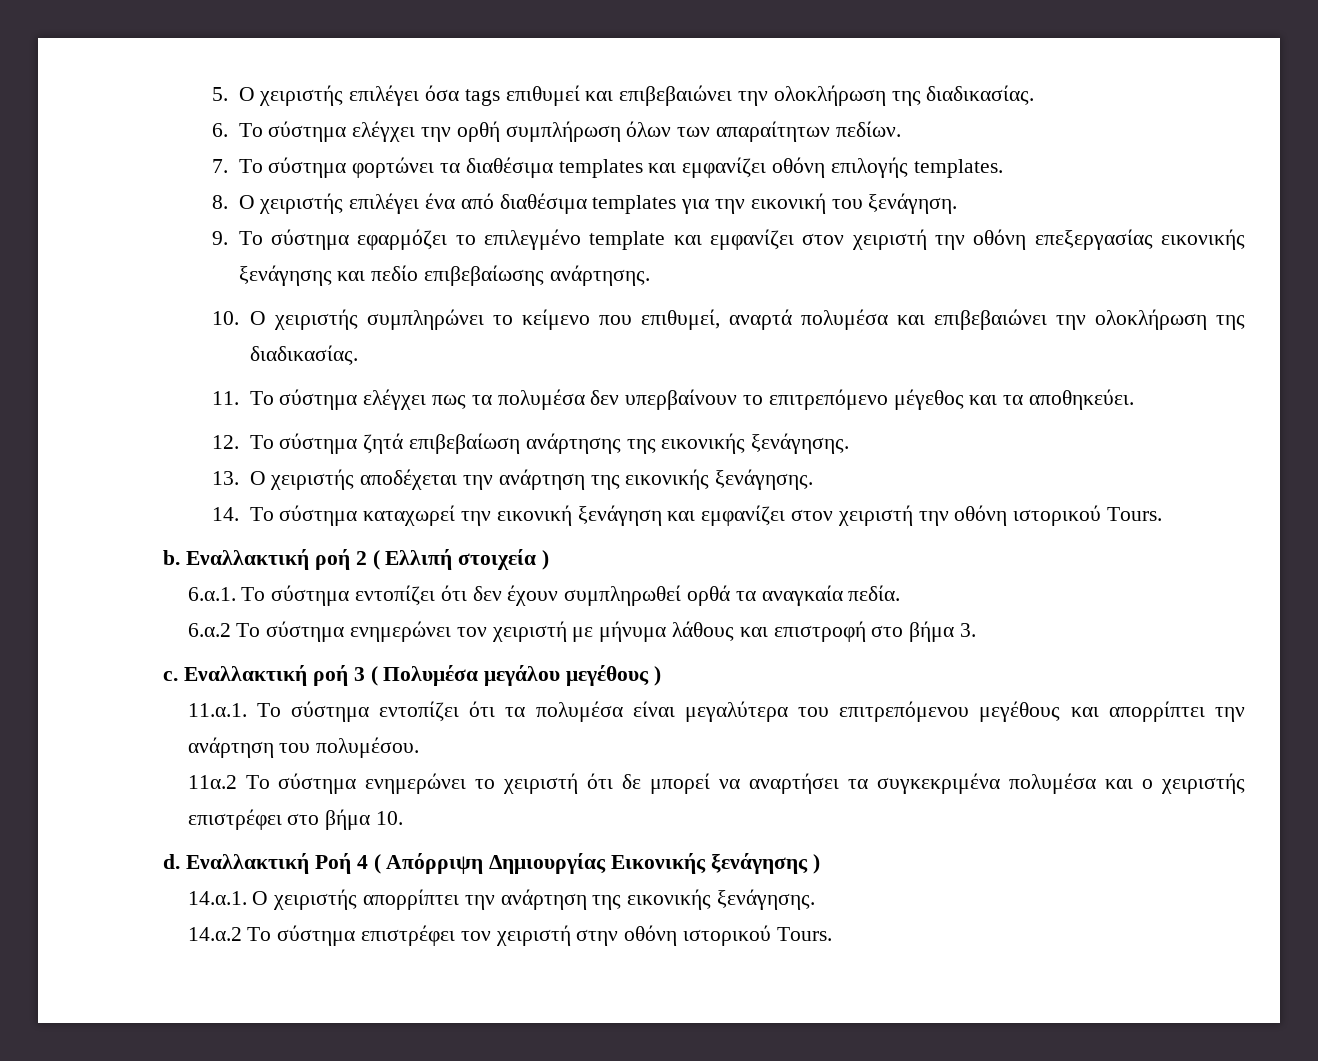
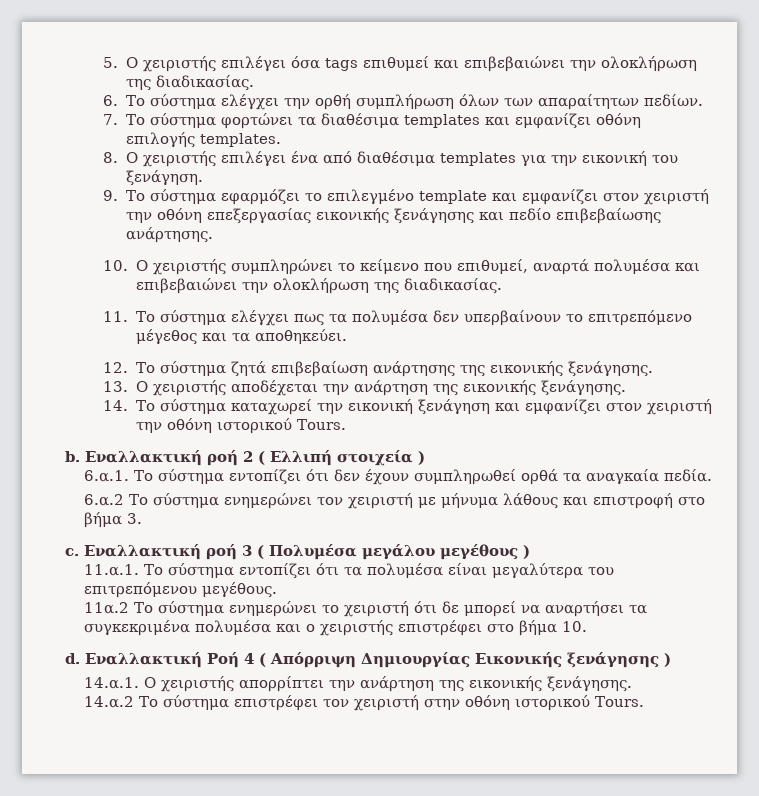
- 11.α.1. Το σύστημα εντοπίζει ότι τα πολυμέσα είναι μεγαλύτερα του επιτρεπόμενου μεγέθους και απορρίπτει την ανάρτηση του πολυμέσου.
+ 11.α.1. Το σύστημα εντοπίζει ότι τα πολυμέσα είναι μεγαλύτερα του επιτρεπόμενου μεγέθους.

